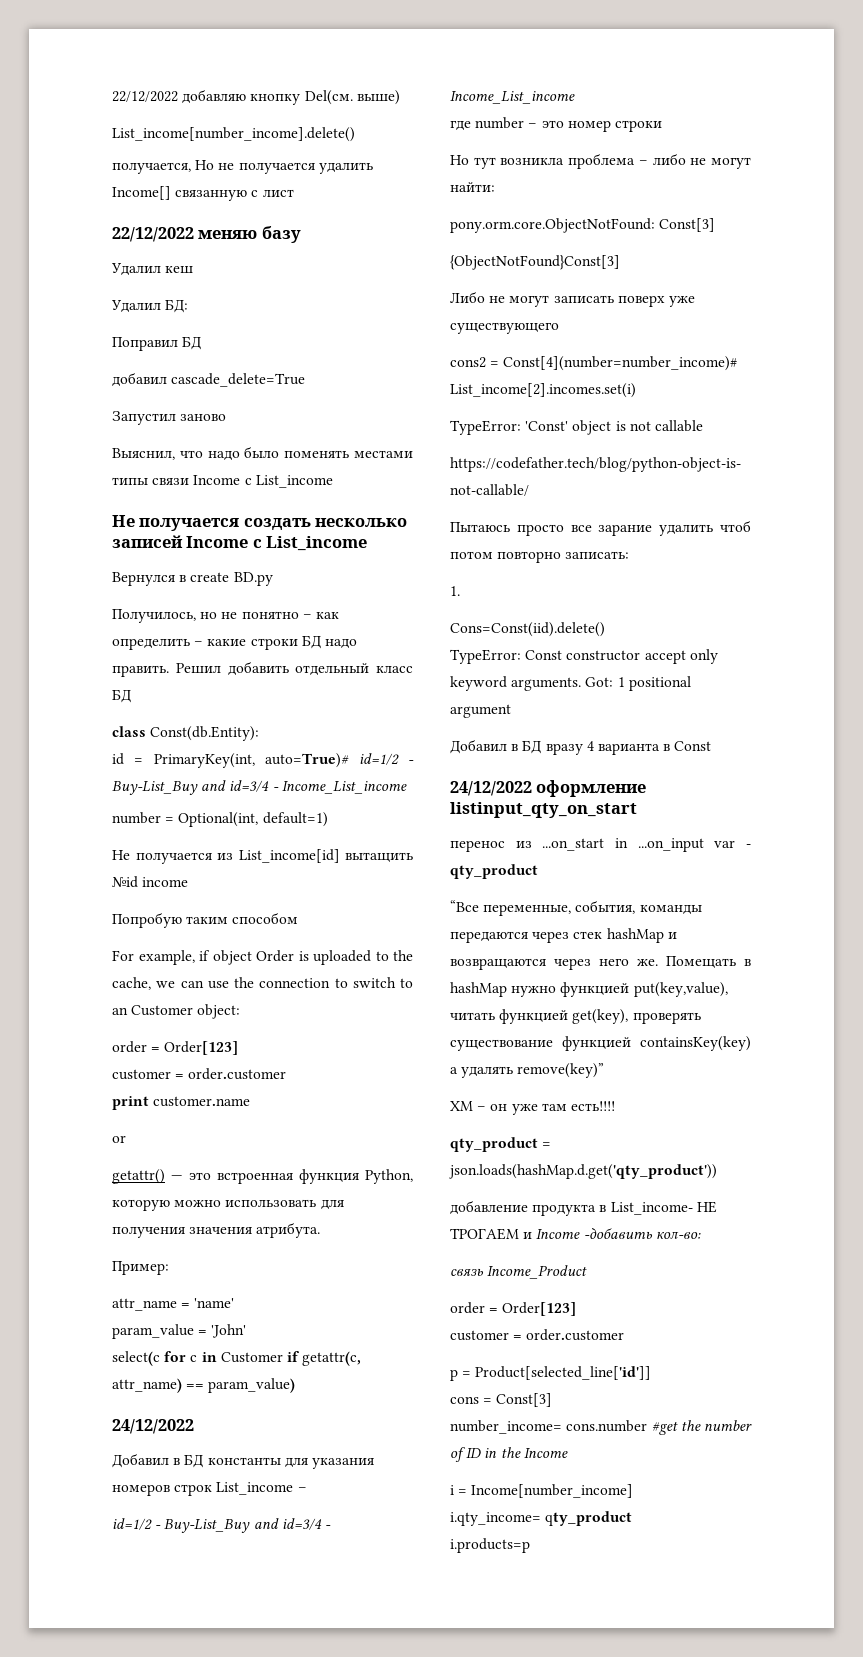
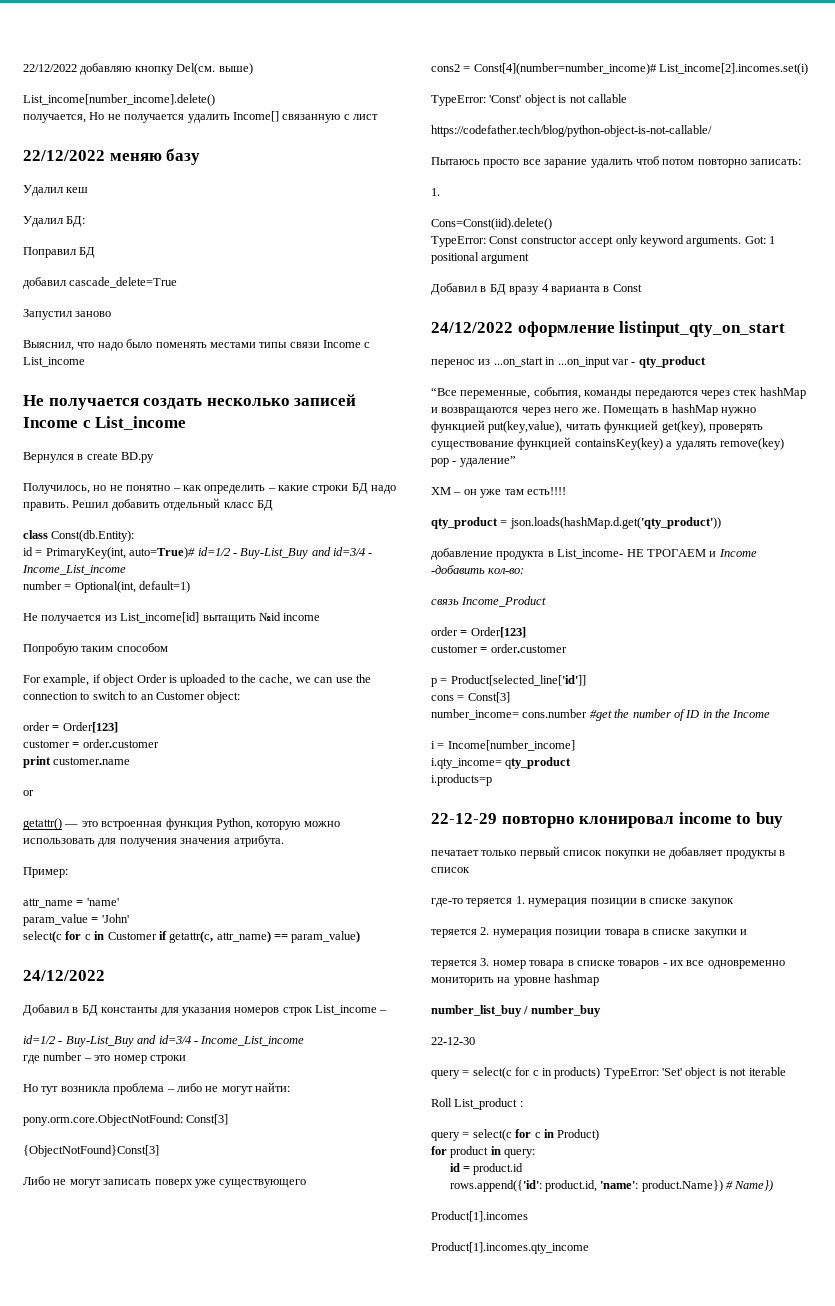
- Помещать в hashMap нужно функцией put(key,value), читать функцией get(key), проверять существование функцией containsKey(key) а удалять remove(key)”
+ Помещать в hashMap нужно функцией put(key,value), читать функцией get(key), проверять существование функцией containsKey(key) а удалять remove(key)
+ pop - удаление”
+ 22-12-29 повторно клонировал income to buy
+ печатает только первый список покупки не добавляет продукты в список
+ где-то теряется 1. нумерация позиции в списке закупок
+ теряется 2. нумерация позиции товара в списке закупки и
+ теряется 3. номер товара в списке товаров - их все одновременно мониторить на уровне hashmap
+ number_list_buy / number_buy
+ 22-12-30
+ query = select(c for c in products) TypeError: 'Set' object is not iterable
+ Roll List_product :
+ query = select(c for c in Product)
+ for product in query:
+ id = product.id
+ rows.append({'id': product.id, 'name': product.Name}) # Name})
+ Product[1].incomes
+ Product[1].incomes.qty_income

